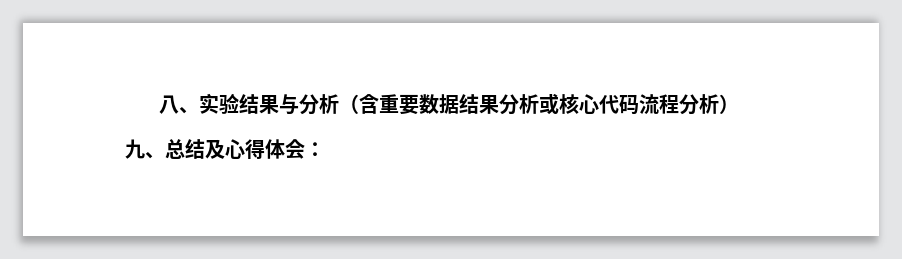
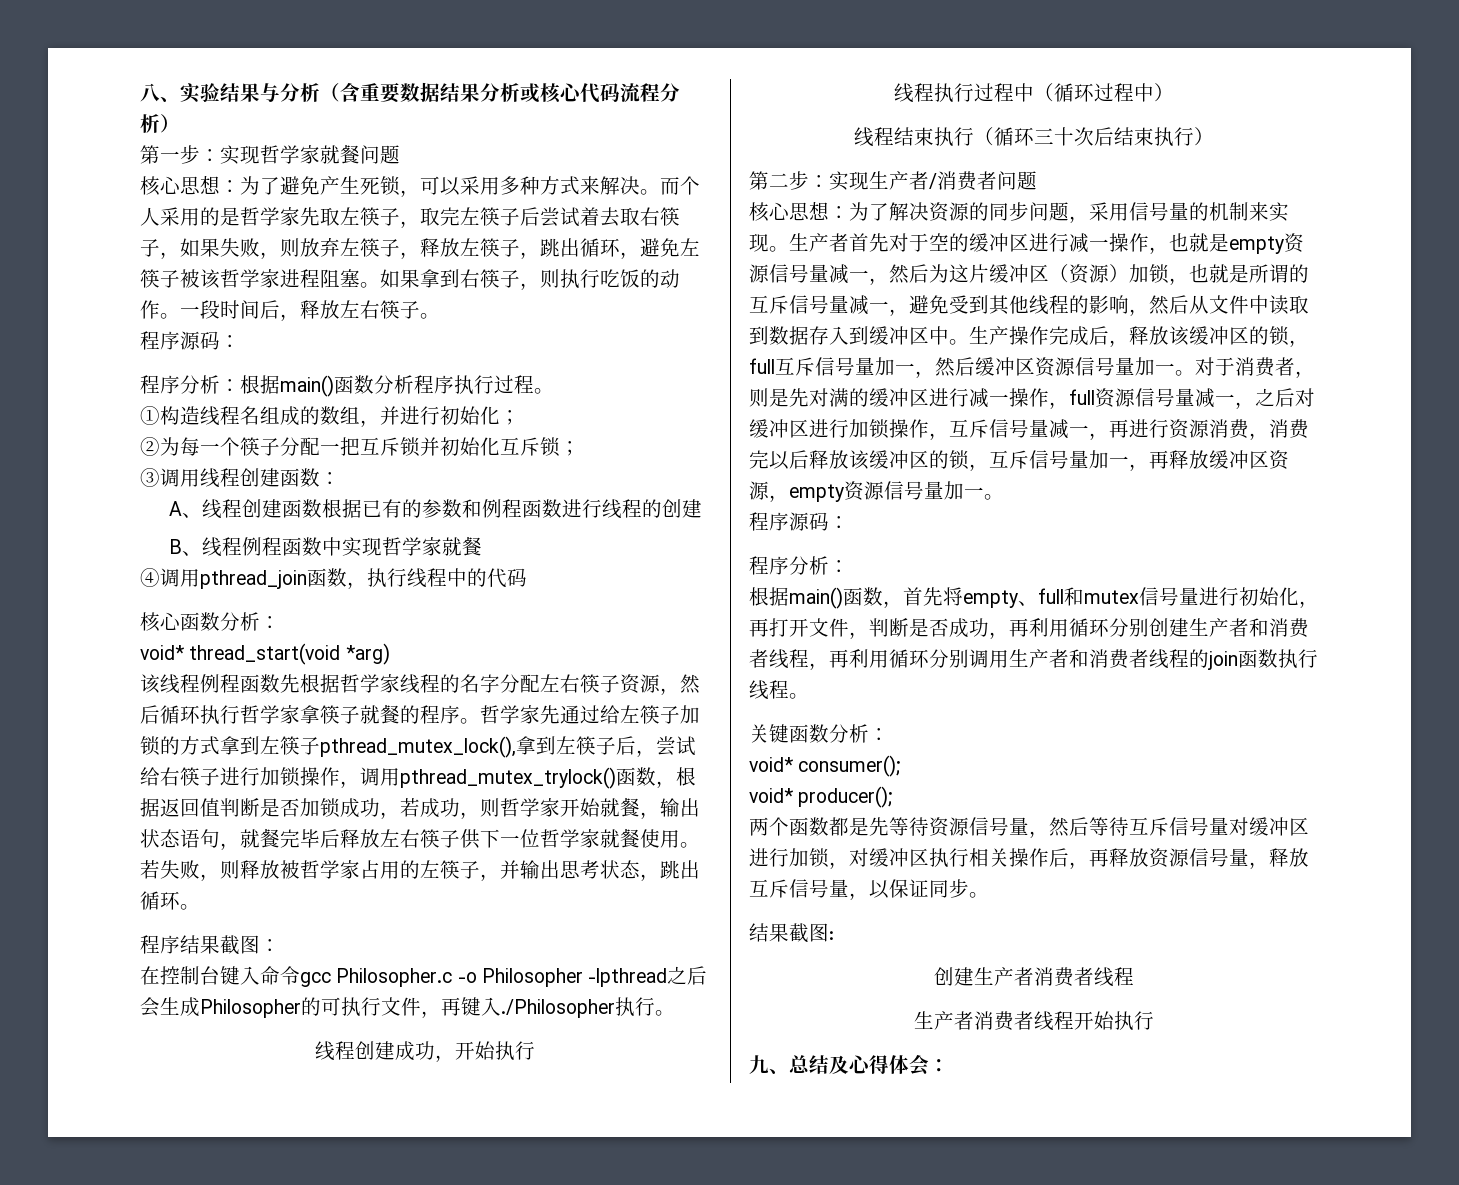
+ 第一步：实现哲学家就餐问题
+ 核心思想：为了避免产生死锁，可以采用多种方式来解决。而个人采用的是哲学家先取左筷子，取完左筷子后尝试着去取右筷子，如果失败，则放弃左筷子，释放左筷子，跳出循环，避免左筷子被该哲学家进程阻塞。如果拿到右筷子，则执行吃饭的动作。一段时间后，释放左右筷子。
+ 程序源码：
+ 程序分析：根据main()函数分析程序执行过程。
+ ①构造线程名组成的数组，并进行初始化；
+ ②为每一个筷子分配一把互斥锁并初始化互斥锁；
+ ③调用线程创建函数：
+ A、线程创建函数根据已有的参数和例程函数进行线程的创建
+ B、线程例程函数中实现哲学家就餐
+ ④调用pthread_join函数，执行线程中的代码
+ 核心函数分析：
+ void* thread_start(void *arg)
+ 该线程例程函数先根据哲学家线程的名字分配左右筷子资源，然后循环执行哲学家拿筷子就餐的程序。哲学家先通过给左筷子加锁的方式拿到左筷子pthread_mutex_lock(),拿到左筷子后，尝试给右筷子进行加锁操作，调用pthread_mutex_trylock()函数，根据返回值判断是否加锁成功，若成功，则哲学家开始就餐，输出状态语句，就餐完毕后释放左右筷子供下一位哲学家就餐使用。若失败，则释放被哲学家占用的左筷子，并输出思考状态，跳出循环。
+ 程序结果截图：
+ 在控制台键入命令gcc Philosopher.c -o Philosopher -lpthread之后会生成Philosopher的可执行文件，再键入./Philosopher执行。
+ 线程创建成功，开始执行
+ 线程执行过程中（循环过程中）
+ 线程结束执行（循环三十次后结束执行）
+ 第二步：实现生产者/消费者问题
+ 核心思想：为了解决资源的同步问题，采用信号量的机制来实现。生产者首先对于空的缓冲区进行减一操作，也就是empty资源信号量减一，然后为这片缓冲区（资源）加锁，也就是所谓的互斥信号量减一，避免受到其他线程的影响，然后从文件中读取到数据存入到缓冲区中。生产操作完成后，释放该缓冲区的锁，full互斥信号量加一，然后缓冲区资源信号量加一。对于消费者，则是先对满的缓冲区进行减一操作，full资源信号量减一，之后对缓冲区进行加锁操作，互斥信号量减一，再进行资源消费，消费完以后释放该缓冲区的锁，互斥信号量加一，再释放缓冲区资源，empty资源信号量加一。
+ 程序源码：
+ 程序分析：
+ 根据main()函数，首先将empty、full和mutex信号量进行初始化，再打开文件，判断是否成功，再利用循环分别创建生产者和消费者线程，再利用循环分别调用生产者和消费者线程的join函数执行线程。
+ 关键函数分析：
+ void* consumer();
+ void* producer();
+ 两个函数都是先等待资源信号量，然后等待互斥信号量对缓冲区进行加锁，对缓冲区执行相关操作后，再释放资源信号量，释放互斥信号量，以保证同步。
+ 结果截图:
+ 创建生产者消费者线程
+ 生产者消费者线程开始执行

